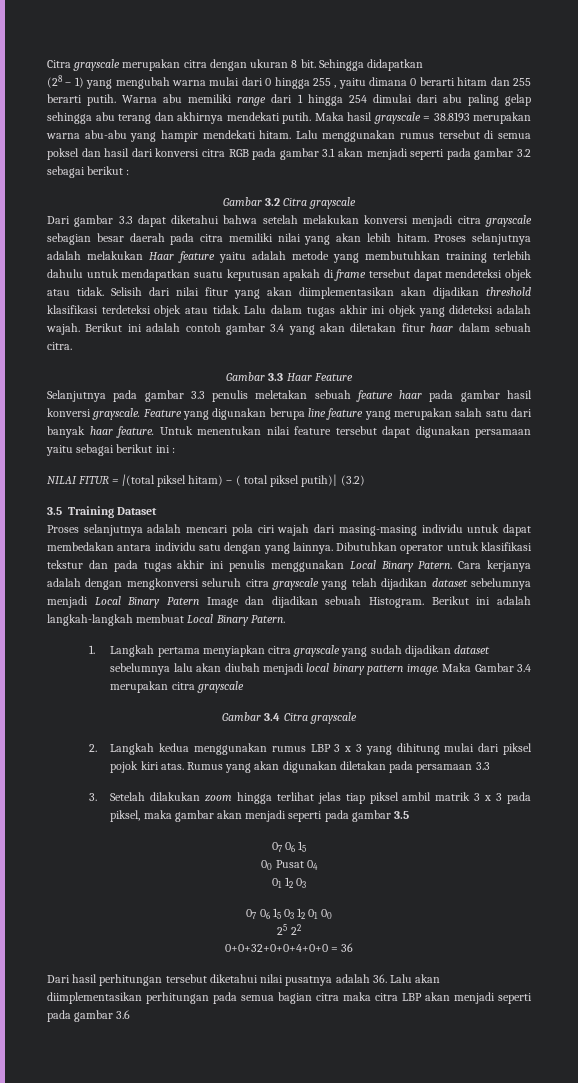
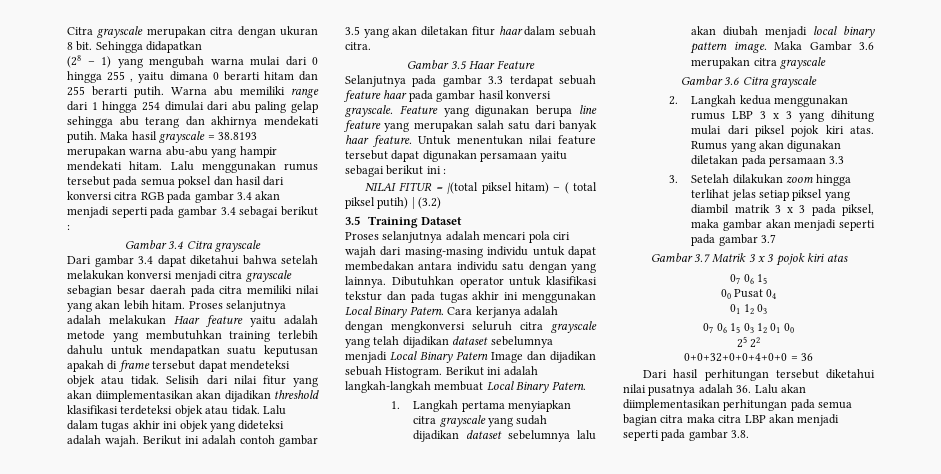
- Lalu menggunakan rumus tersebut di semua poksel dan hasil dari konversi citra RGB pada gambar 3.1 akan menjadi seperti pada gambar 3.2 sebagai berikut :
+ Lalu menggunakan rumus tersebut pada semua poksel dan hasil dari konversi citra RGB pada gambar 3.4 akan menjadi seperti pada gambar 3.4 sebagai berikut :
- Gambar 3.2 Citra grayscale
+ Gambar 3.4 Citra grayscale
- Dari gambar 3.3 dapat diketahui bahwa setelah melakukan konversi menjadi citra grayscale sebagian besar daerah pada citra memiliki nilai yang akan lebih hitam.
+ Dari gambar 3.4 dapat diketahui bahwa setelah melakukan konversi menjadi citra grayscale sebagian besar daerah pada citra memiliki nilai yang akan lebih hitam.
- Berikut ini adalah contoh gambar 3.4 yang akan diletakan fitur haar dalam sebuah citra.
+ Berikut ini adalah contoh gambar 3.5 yang akan diletakan fitur haar dalam sebuah citra.
- Gambar 3.3 Haar Feature
+ Gambar 3.5 Haar Feature
- Selanjutnya pada gambar 3.3 penulis meletakan sebuah feature haar pada gambar hasil konversi grayscale.
+ Selanjutnya pada gambar 3.3 terdapat sebuah feature haar pada gambar hasil konversi grayscale.
- NILAI FITUR = |(total piksel hitam) – ( total piksel putih)| (3.2)
+ NILAI FITUR = |(total piksel hitam) – ( total piksel putih) | (3.2)
- Dibutuhkan operator untuk klasifikasi tekstur dan pada tugas akhir ini penulis menggunakan Local Binary Patern.
+ Dibutuhkan operator untuk klasifikasi tekstur dan pada tugas akhir ini menggunakan Local Binary Patern.
- Maka Gambar 3.4 merupakan citra grayscale
+ Maka Gambar 3.6 merupakan citra grayscale
- Gambar 3.4 Citra grayscale
+ Gambar 3.6 Citra grayscale
- 3. Setelah dilakukan zoom hingga terlihat jelas tiap piksel ambil matrik 3 x 3 pada piksel, maka gambar akan menjadi seperti pada gambar 3.5
+ 3. Setelah dilakukan zoom hingga terlihat jelas setiap piksel yang diambil matrik 3 x 3 pada piksel, maka gambar akan menjadi seperti pada gambar 3.7
+ Gambar 3.7 Matrik 3 x 3 pojok kiri atas
- Dari hasil perhitungan tersebut diketahui nilai pusatnya adalah 36. Lalu akan diimplementasikan perhitungan pada semua bagian citra maka citra LBP akan menjadi seperti pada gambar 3.6
+ Dari hasil perhitungan tersebut diketahui nilai pusatnya adalah 36. Lalu akan diimplementasikan perhitungan pada semua bagian citra maka citra LBP akan menjadi seperti pada gambar 3.8.

